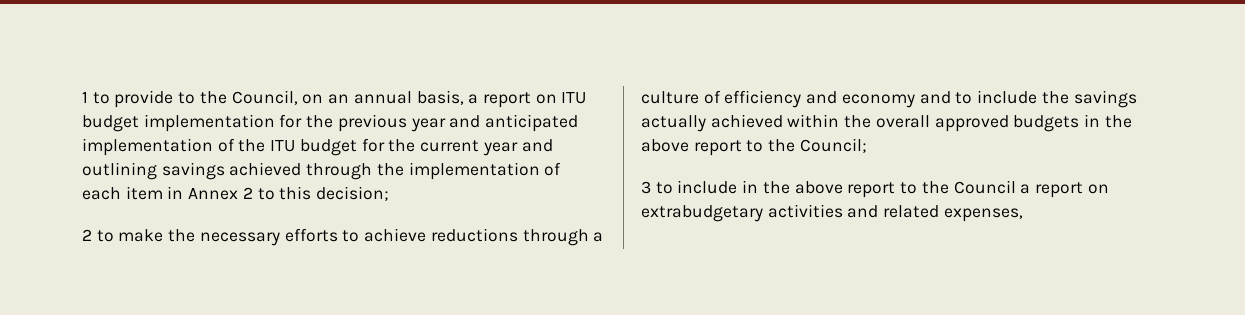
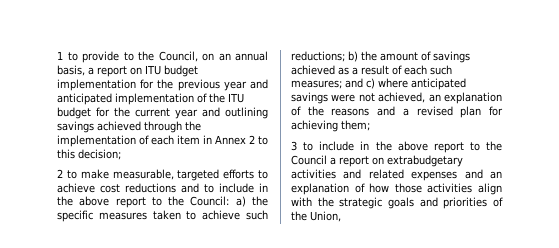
- 2 to make the necessary efforts to achieve reductions through a culture of efficiency and economy and to include the savings actually achieved within the overall approved budgets in the above report to the Council;
+ 2 to make measurable, targeted efforts to achieve cost reductions and to include in the above report to the Council: a) the specific measures taken to achieve such reductions; b) the amount of savings achieved as a result of each such measures; and c) where anticipated savings were not achieved, an explanation of the reasons and a revised plan for achieving them;
- 3 to include in the above report to the Council a report on extrabudgetary activities and related expenses,
+ 3 to include in the above report to the Council a report on extrabudgetary activities and related expenses and an explanation of how those activities align with the strategic goals and priorities of the Union,

